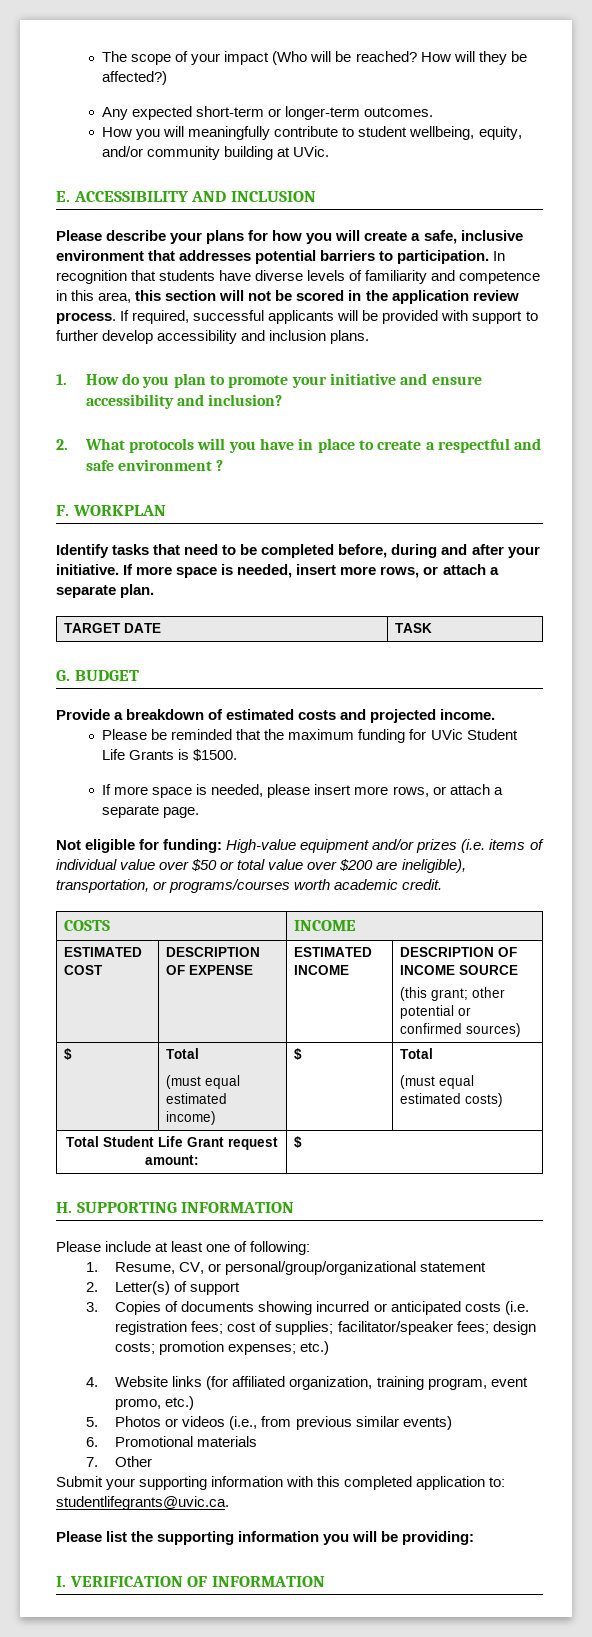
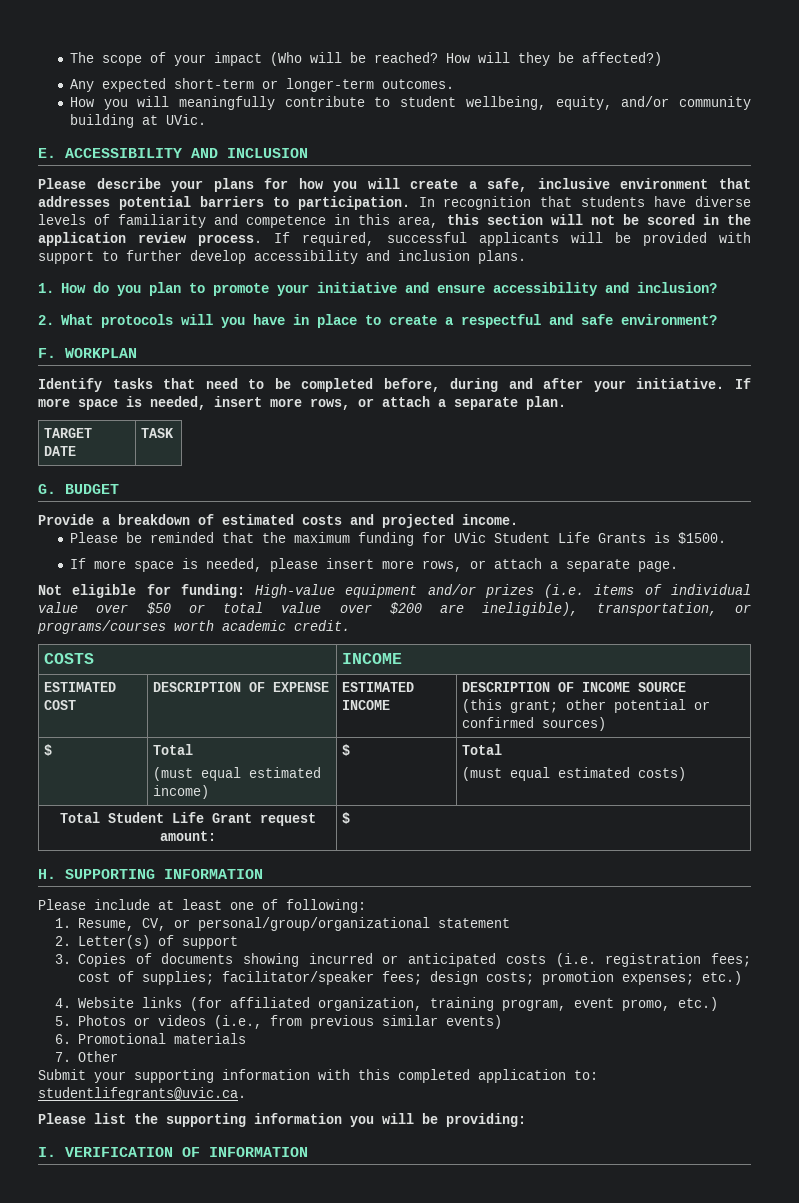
- 2. What protocols will you have in place to create a respectful and safe environment ?
+ 2. What protocols will you have in place to create a respectful and safe environment?

